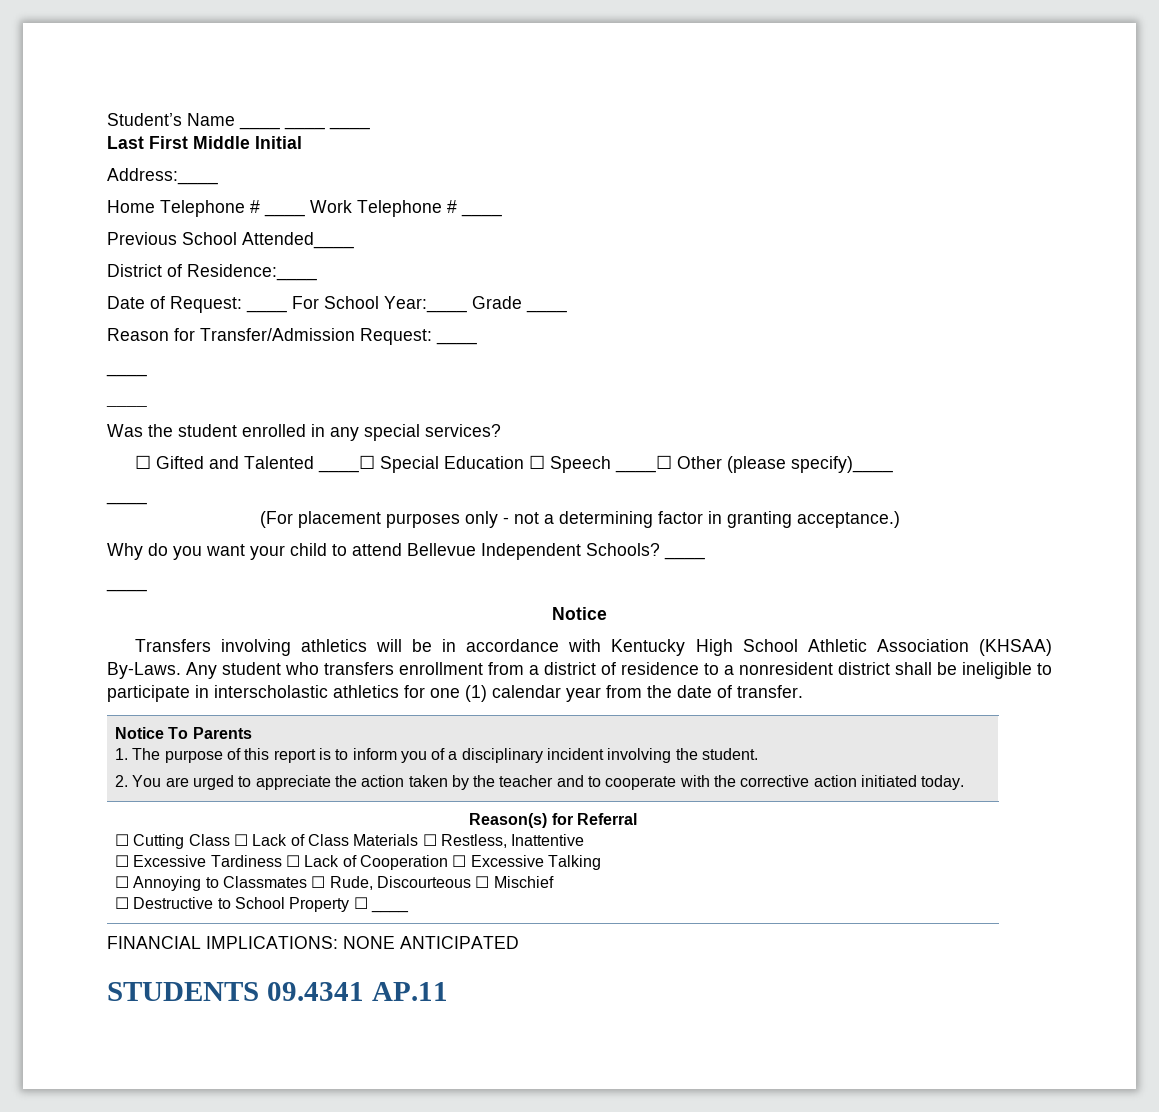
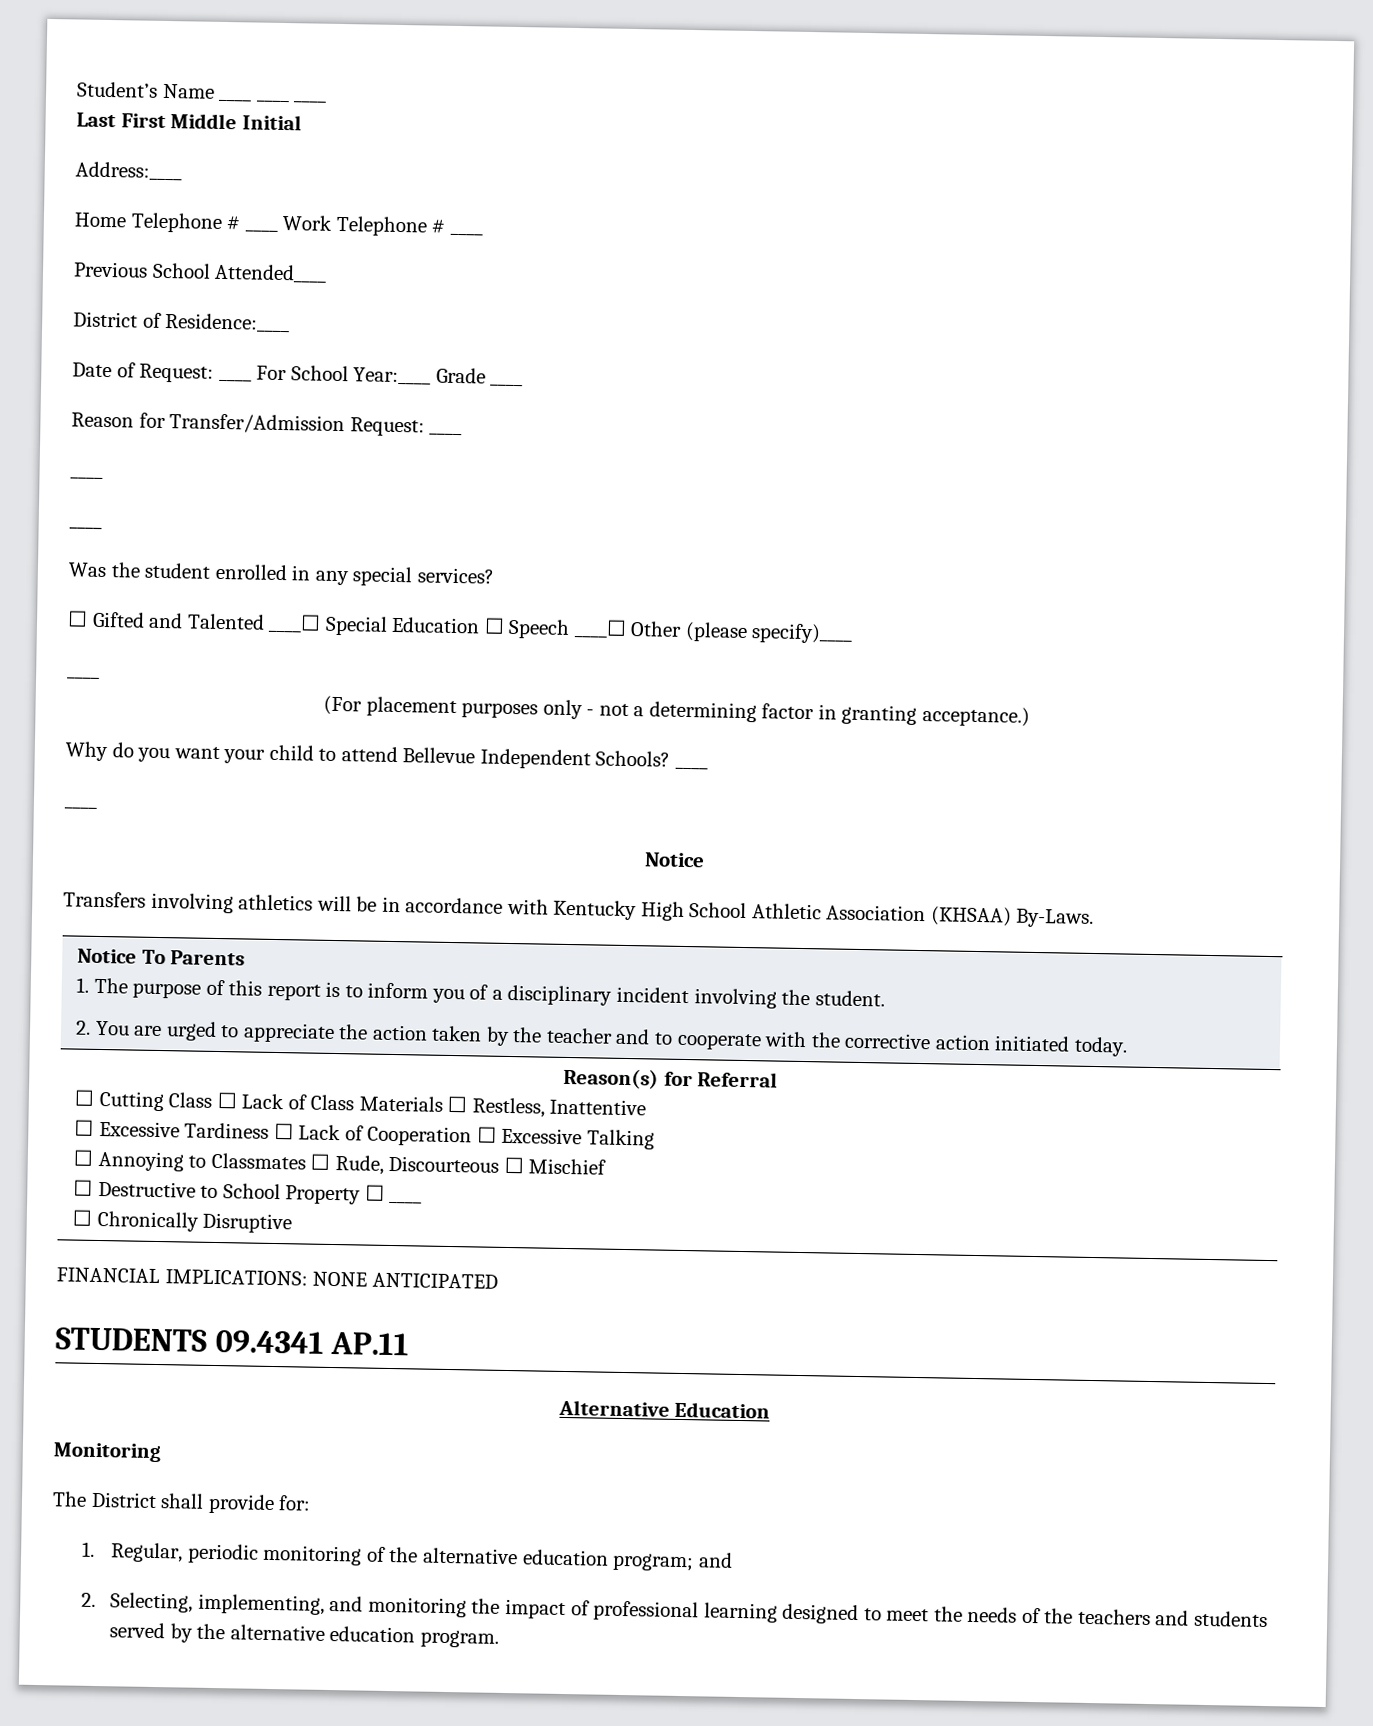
- Any student who transfers enrollment from a district of residence to a nonresident district shall be ineligible to participate in interscholastic athletics for one (1) calendar year from the date of transfer.
+ ☐ Chronically Disruptive
+ Alternative Education
+ Monitoring
+ The District shall provide for:
+ 1. Regular, periodic monitoring of the alternative education program; and
+ 2. Selecting, implementing, and monitoring the impact of professional learning designed to meet the needs of the teachers and students served by the alternative education program.

